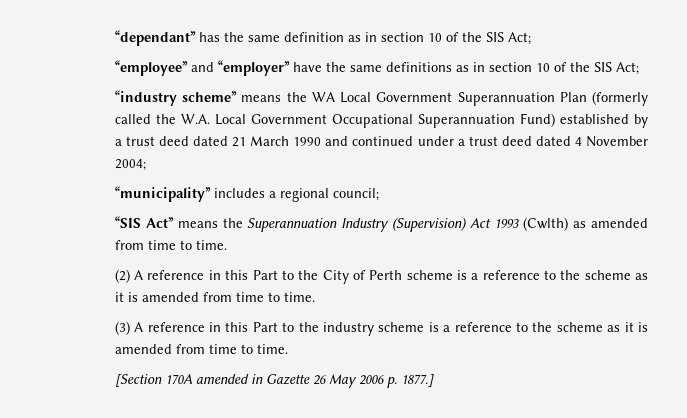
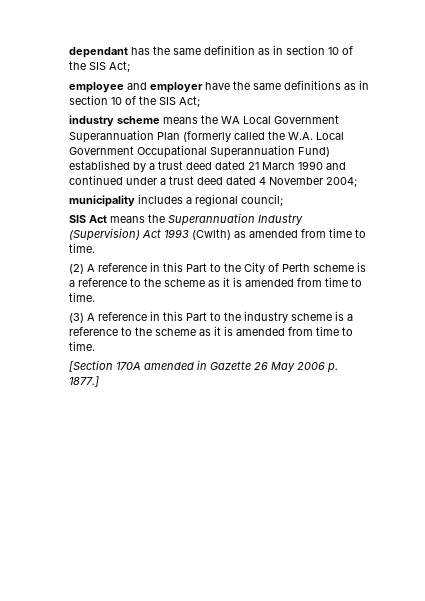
- “dependant” has the same definition as in section 10 of the SIS Act;
+ dependant has the same definition as in section 10 of the SIS Act;
- “employee” and “employer” have the same definitions as in section 10 of the SIS Act;
+ employee and employer have the same definitions as in section 10 of the SIS Act;
- “industry scheme” means the WA Local Government Superannuation Plan (formerly called the W.A. Local Government Occupational Superannuation Fund) established by a trust deed dated 21 March 1990 and continued under a trust deed dated 4 November 2004;
+ industry scheme means the WA Local Government Superannuation Plan (formerly called the W.A. Local Government Occupational Superannuation Fund) established by a trust deed dated 21 March 1990 and continued under a trust deed dated 4 November 2004;
- “municipality” includes a regional council;
+ municipality includes a regional council;
- “SIS Act” means the Superannuation Industry (Supervision) Act 1993 (Cwlth) as amended from time to time.
+ SIS Act means the Superannuation Industry (Supervision) Act 1993 (Cwlth) as amended from time to time.

